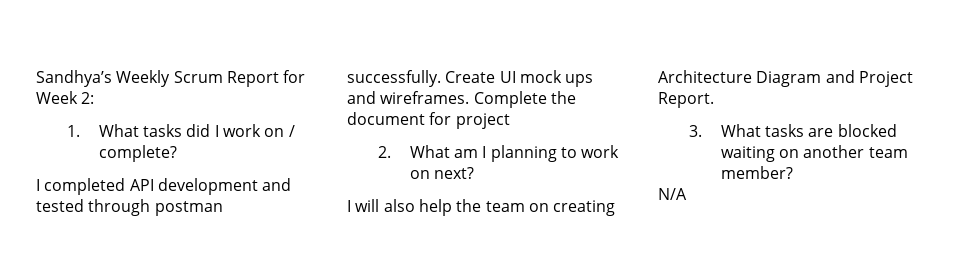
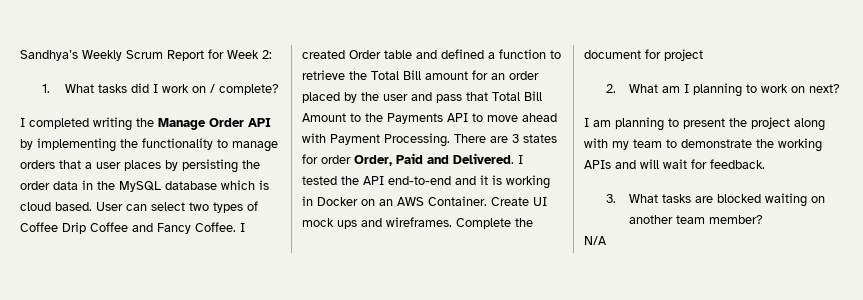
- I completed API development and tested through postman successfully.
+ I completed writing the Manage Order API by implementing the functionality to manage orders that a user places by persisting the order data in the MySQL database which is cloud based. User can select two types of Coffee Drip Coffee and Fancy Coffee. I created Order table and defined a function to retrieve the Total Bill amount for an order placed by the user and pass that Total Bill Amount to the Payments API to move ahead with Payment Processing. There are 3 states for order Order, Paid and Delivered. I tested the API end-to-end and it is working in Docker on an AWS Container.
- I will also help the team on creating Architecture Diagram and Project Report.
+ I am planning to present the project along with my team to demonstrate the working APIs and will wait for feedback.

